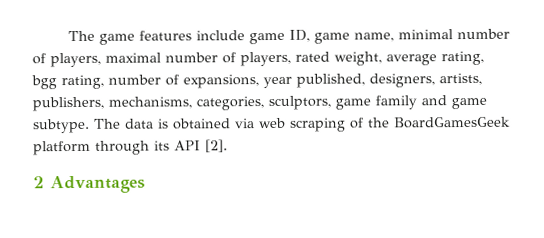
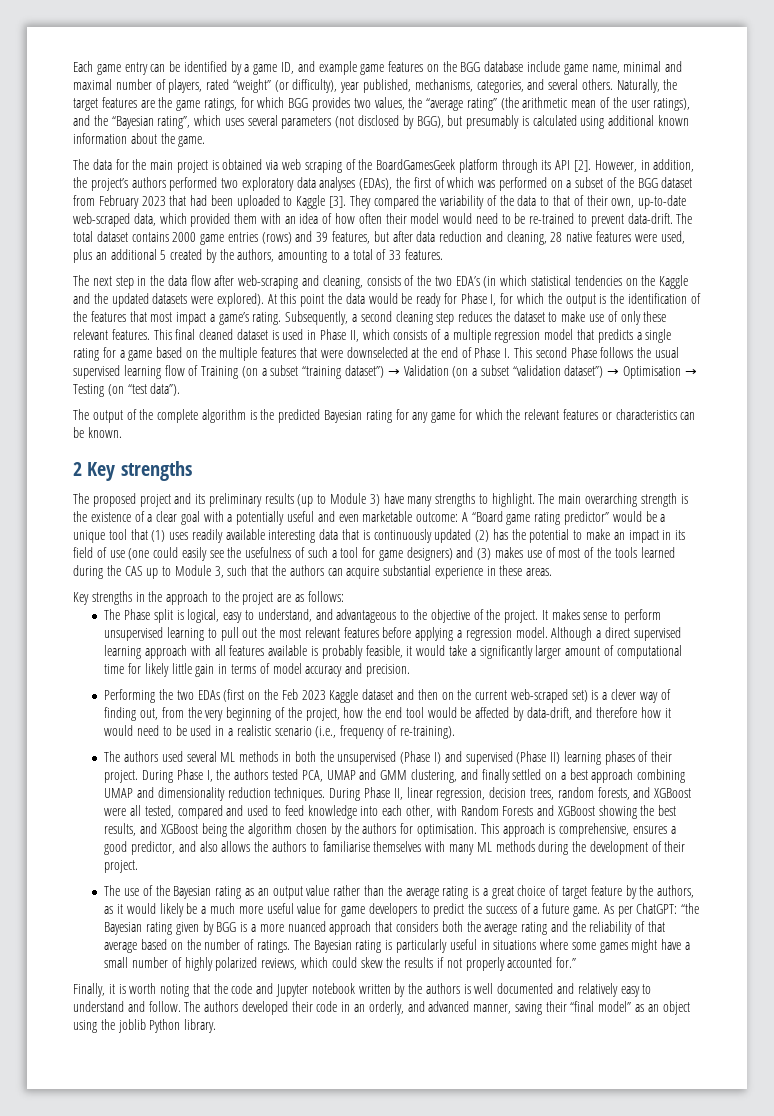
- The game features include game ID, game name, minimal number of players, maximal number of players, rated weight, average rating, bgg rating, number of expansions, year published, designers, artists, publishers, mechanisms, categories, sculptors, game family and game subtype. The data is obtained via web scraping of the BoardGamesGeek platform through its API [2].
- 2 Advantages
+ Each game entry can be identified by a game ID, and example game features on the BGG database include game name, minimal and maximal number of players, rated “weight” (or difficulty), year published, mechanisms, categories, and several others. Naturally, the target features are the game ratings, for which BGG provides two values, the “average rating” (the arithmetic mean of the user ratings), and the “Bayesian rating”, which uses several parameters (not disclosed by BGG), but presumably is calculated using additional known information about the game.
+ The data for the main project is obtained via web scraping of the BoardGamesGeek platform through its API [2]. However, in addition, the project’s authors performed two exploratory data analyses (EDAs), the first of which was performed on a subset of the BGG dataset from February 2023 that had been uploaded to Kaggle [3]. They compared the variability of the data to that of their own, up-to-date web-scraped data, which provided them with an idea of how often their model would need to be re-trained to prevent data-drift. The total dataset contains 2000 game entries (rows) and 39 features, but after data reduction and cleaning, 28 native features were used, plus an additional 5 created by the authors, amounting to a total of 33 features.
+ The next step in the data flow after web-scraping and cleaning, consists of the two EDA’s (in which statistical tendencies on the Kaggle and the updated datasets were explored). At this point the data would be ready for Phase I, for which the output is the identification of the features that most impact a game’s rating. Subsequently, a second cleaning step reduces the dataset to make use of only these relevant features. This final cleaned dataset is used in Phase II, which consists of a multiple regression model that predicts a single rating for a game based on the multiple features that were downselected at the end of Phase I. This second Phase follows the usual supervised learning flow of Training (on a subset “training dataset”) → Validation (on a subset “validation dataset”) → Optimisation → Testing (on “test data”).
+ The output of the complete algorithm is the predicted Bayesian rating for any game for which the relevant features or characteristics can be known.
+ 2 Key strengths
+ The proposed project and its preliminary results (up to Module 3) have many strengths to highlight. The main overarching strength is the existence of a clear goal with a potentially useful and even marketable outcome: A “Board game rating predictor” would be a unique tool that (1) uses readily available interesting data that is continuously updated (2) has the potential to make an impact in its field of use (one could easily see the usefulness of such a tool for game designers) and (3) makes use of most of the tools learned during the CAS up to Module 3, such that the authors can acquire substantial experience in these areas.
+ Key strengths in the approach to the project are as follows:
+ The Phase split is logical, easy to understand, and advantageous to the objective of the project. It makes sense to perform unsupervised learning to pull out the most relevant features before applying a regression model. Although a direct supervised learning approach with all features available is probably feasible, it would take a significantly larger amount of computational time for likely little gain in terms of model accuracy and precision.
+ Performing the two EDAs (first on the Feb 2023 Kaggle dataset and then on the current web-scraped set) is a clever way of finding out, from the very beginning of the project, how the end tool would be affected by data-drift, and therefore how it would need to be used in a realistic scenario (i.e., frequency of re-training).
+ The authors used several ML methods in both the unsupervised (Phase I) and supervised (Phase II) learning phases of their project. During Phase I, the authors tested PCA, UMAP and GMM clustering, and finally settled on a best approach combining UMAP and dimensionality reduction techniques. During Phase II, linear regression, decision trees, random forests, and XGBoost were all tested, compared and used to feed knowledge into each other, with Random Forests and XGBoost showing the best results, and XGBoost being the algorithm chosen by the authors for optimisation. This approach is comprehensive, ensures a good predictor, and also allows the authors to familiarise themselves with many ML methods during the development of their project.
+ The use of the Bayesian rating as an output value rather than the average rating is a great choice of target feature by the authors, as it would likely be a much more useful value for game developers to predict the success of a future game. As per ChatGPT: “the Bayesian rating given by BGG is a more nuanced approach that considers both the average rating and the reliability of that average based on the number of ratings. The Bayesian rating is particularly useful in situations where some games might have a small number of highly polarized reviews, which could skew the results if not properly accounted for.”
+ Finally, it is worth noting that the code and Jupyter notebook written by the authors is well documented and relatively easy to understand and follow. The authors developed their code in an orderly, and advanced manner, saving their “final model” as an object using the joblib Python library.

